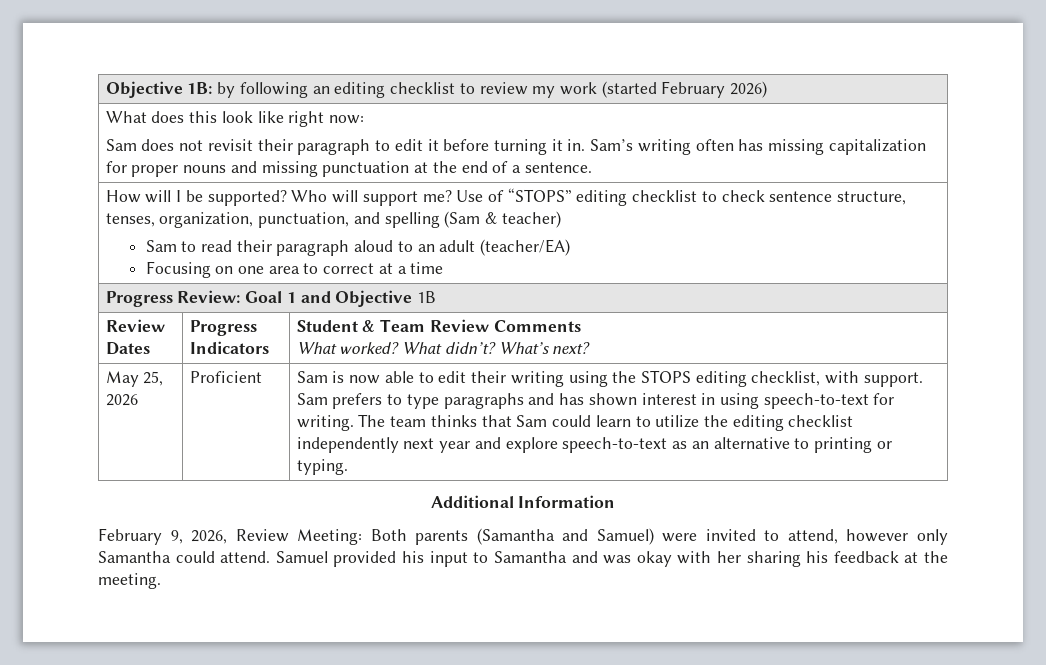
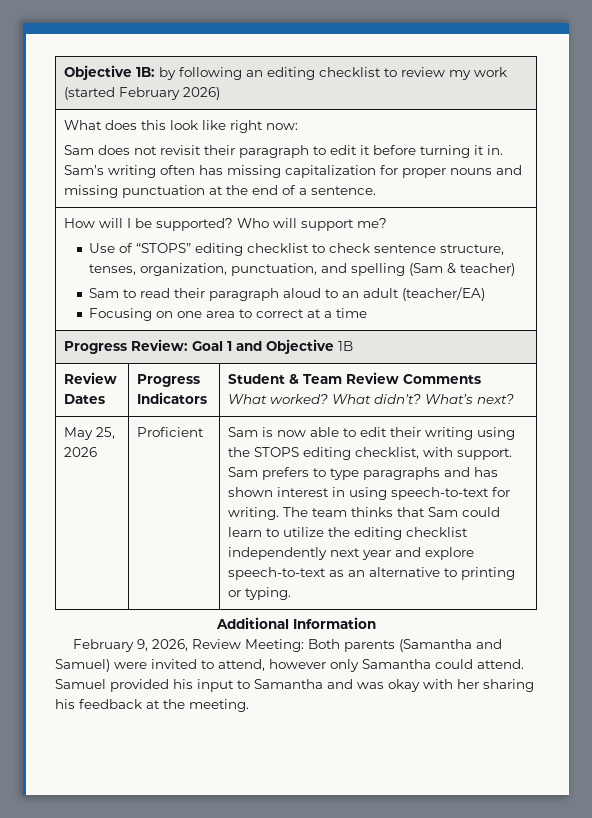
- Who will support me? Use of “STOPS” editing checklist to check sentence structure, tenses, organization, punctuation, and spelling (Sam & teacher)
+ Who will support me?
+ Use of “STOPS” editing checklist to check sentence structure, tenses, organization, punctuation, and spelling (Sam & teacher)

